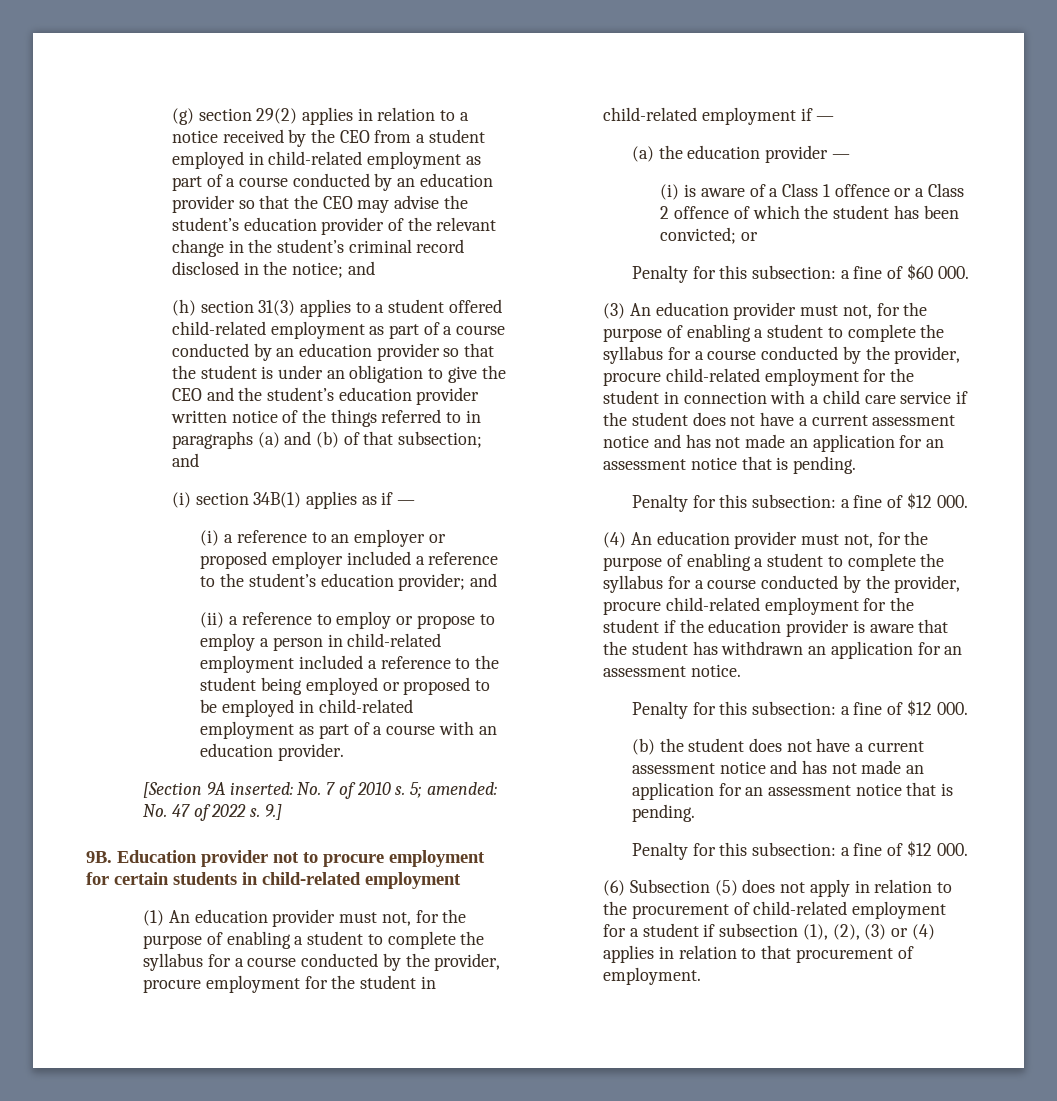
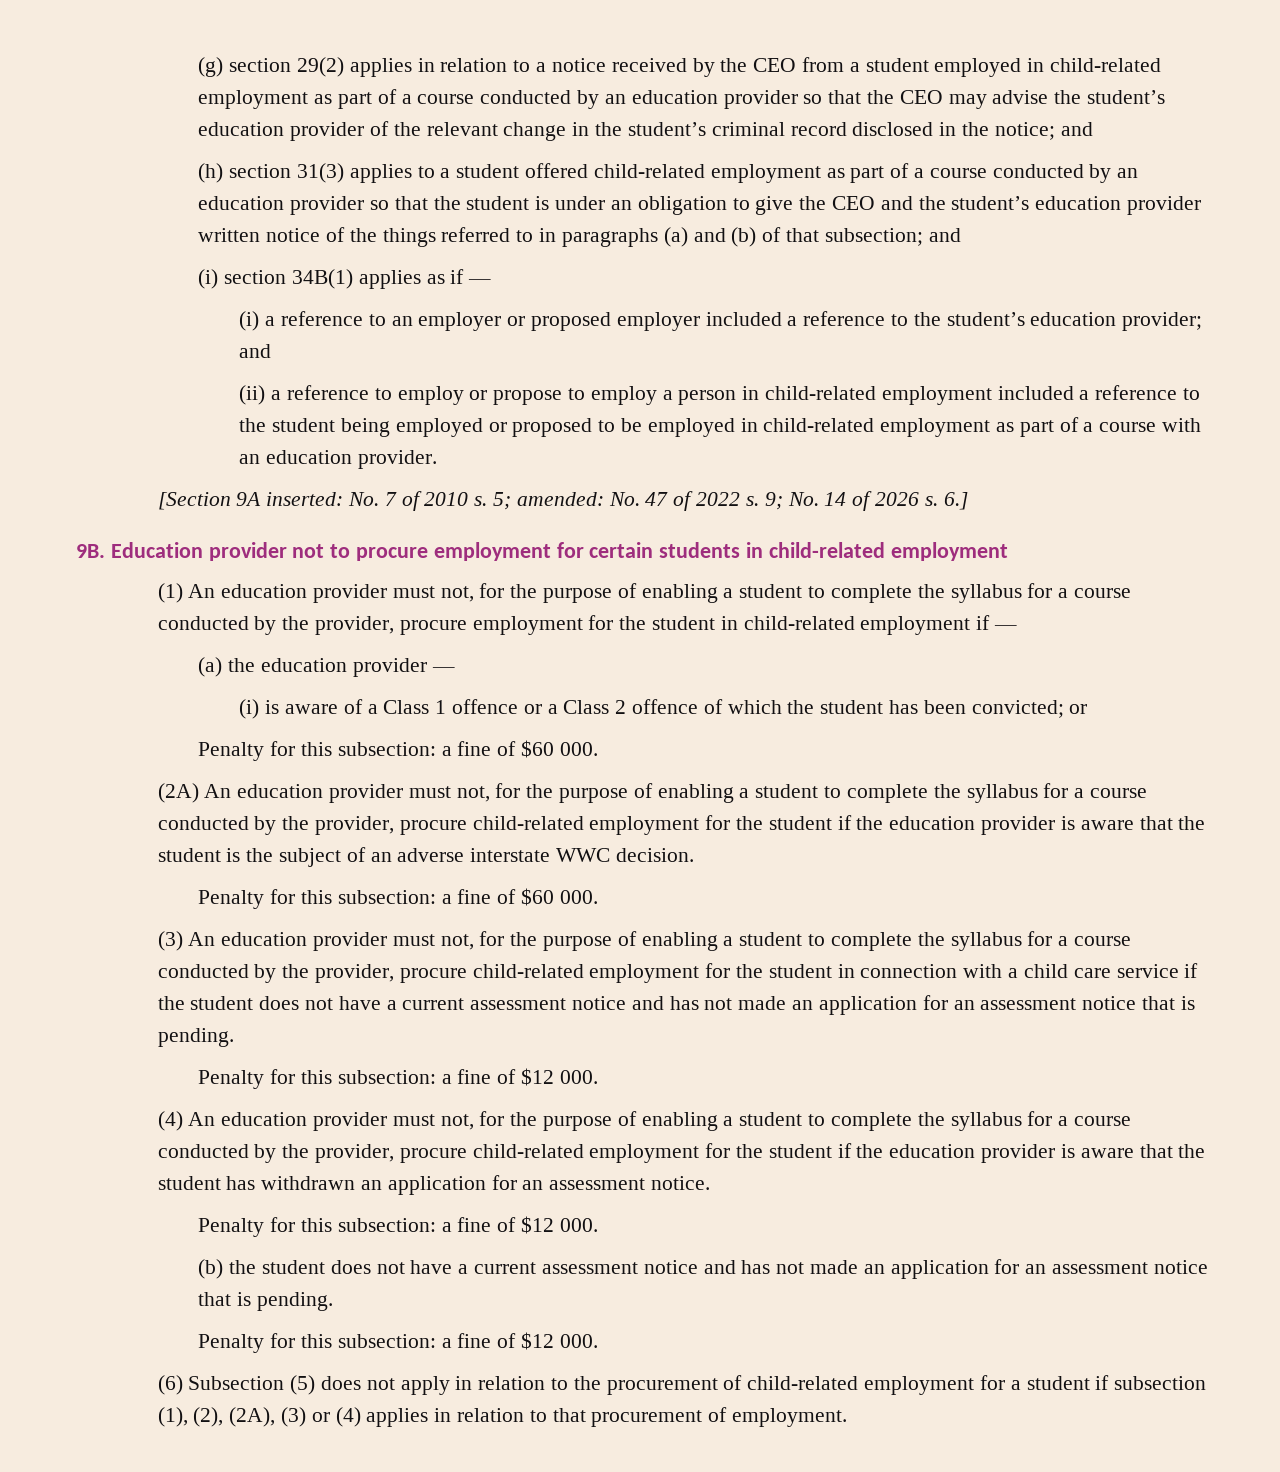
- 9.]
+ 9; No. 14 of 2026 s. 6.]
+ (2A) An education provider must not, for the purpose of enabling a student to complete the syllabus for a course conducted by the provider, procure child-related employment for the student if the education provider is aware that the student is the subject of an adverse interstate WWC decision.
+ Penalty for this subsection: a fine of $60 000.
- (6) Subsection (5) does not apply in relation to the procurement of child-related employment for a student if subsection (1), (2), (3) or (4) applies in relation to that procurement of employment.
+ (6) Subsection (5) does not apply in relation to the procurement of child-related employment for a student if subsection (1), (2), (2A), (3) or (4) applies in relation to that procurement of employment.

